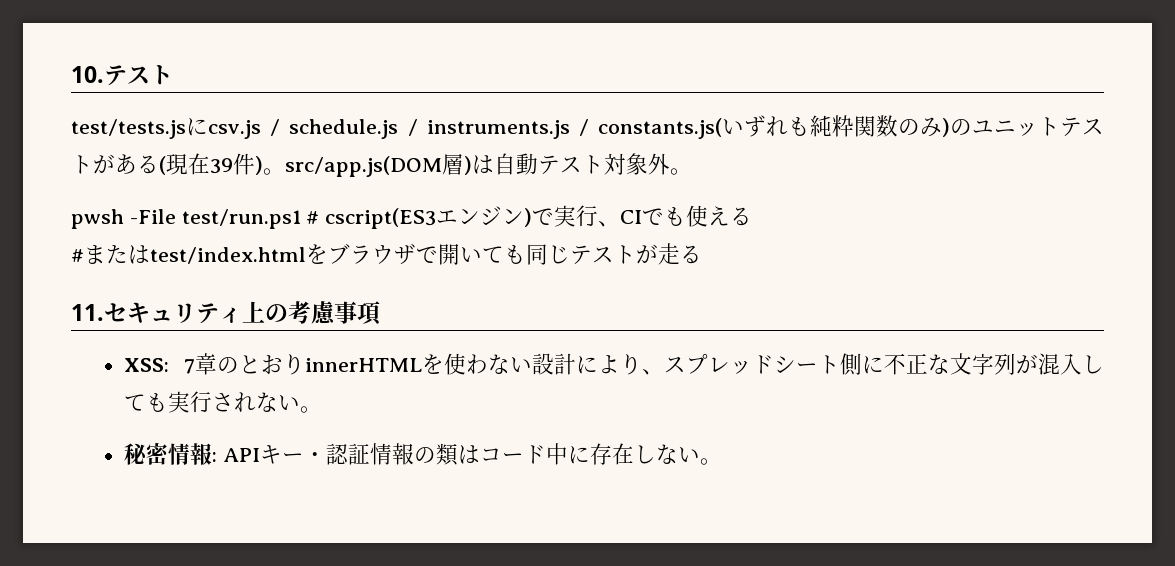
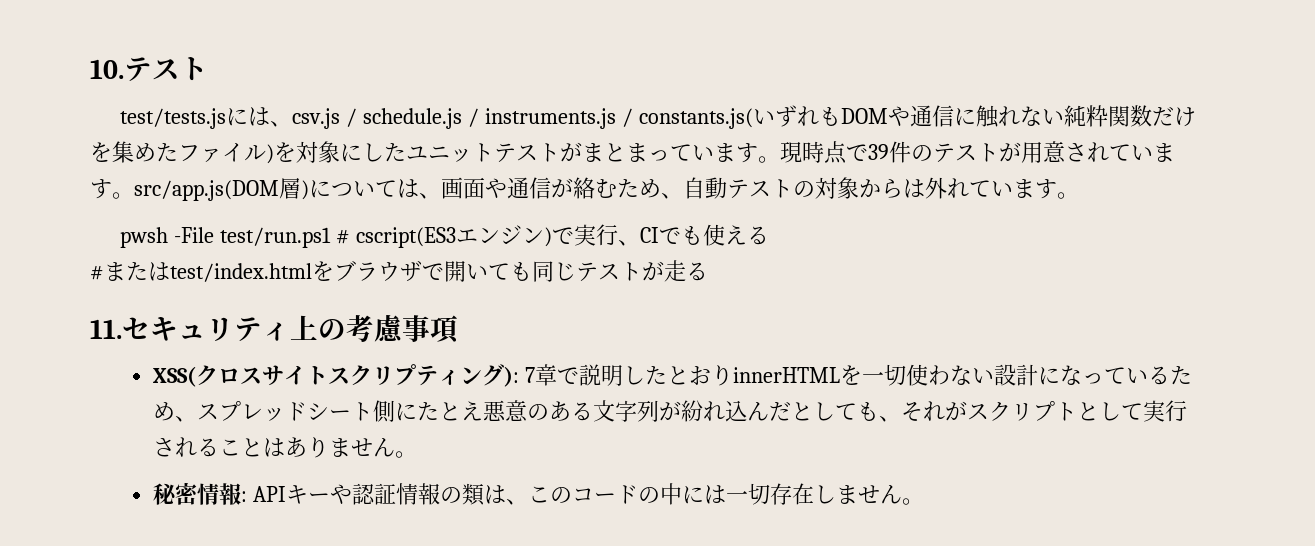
- test/tests.jsにcsv.js / schedule.js / instruments.js / constants.js(いずれも純粋関数のみ)のユニットテストがある(現在39件)。src/app.js(DOM層)は自動テスト対象外。
+ test/tests.jsには、csv.js / schedule.js / instruments.js / constants.js(いずれもDOMや通信に触れない純粋関数だけを集めたファイル)を対象にしたユニットテストがまとまっています。現時点で39件のテストが用意されています。src/app.js(DOM層)については、画面や通信が絡むため、自動テストの対象からは外れています。
- XSS: 7章のとおりinnerHTMLを使わない設計により、スプレッドシート側に不正な文字列が混入しても実行されない。
+ XSS(クロスサイトスクリプティング): 7章で説明したとおりinnerHTMLを一切使わない設計になっているため、スプレッドシート側にたとえ悪意のある文字列が紛れ込んだとしても、それがスクリプトとして実行されることはありません。
- 秘密情報: APIキー・認証情報の類はコード中に存在しない。
+ 秘密情報: APIキーや認証情報の類は、このコードの中には一切存在しません。

